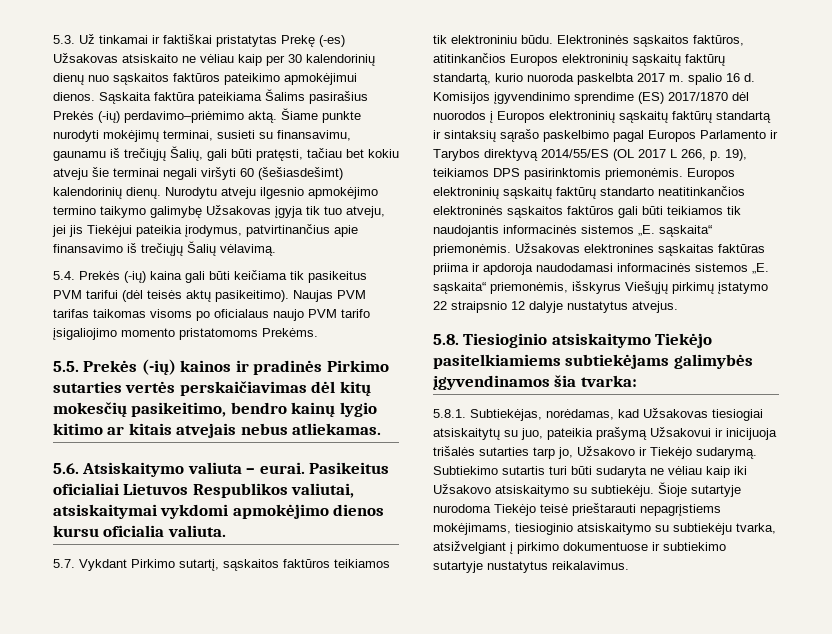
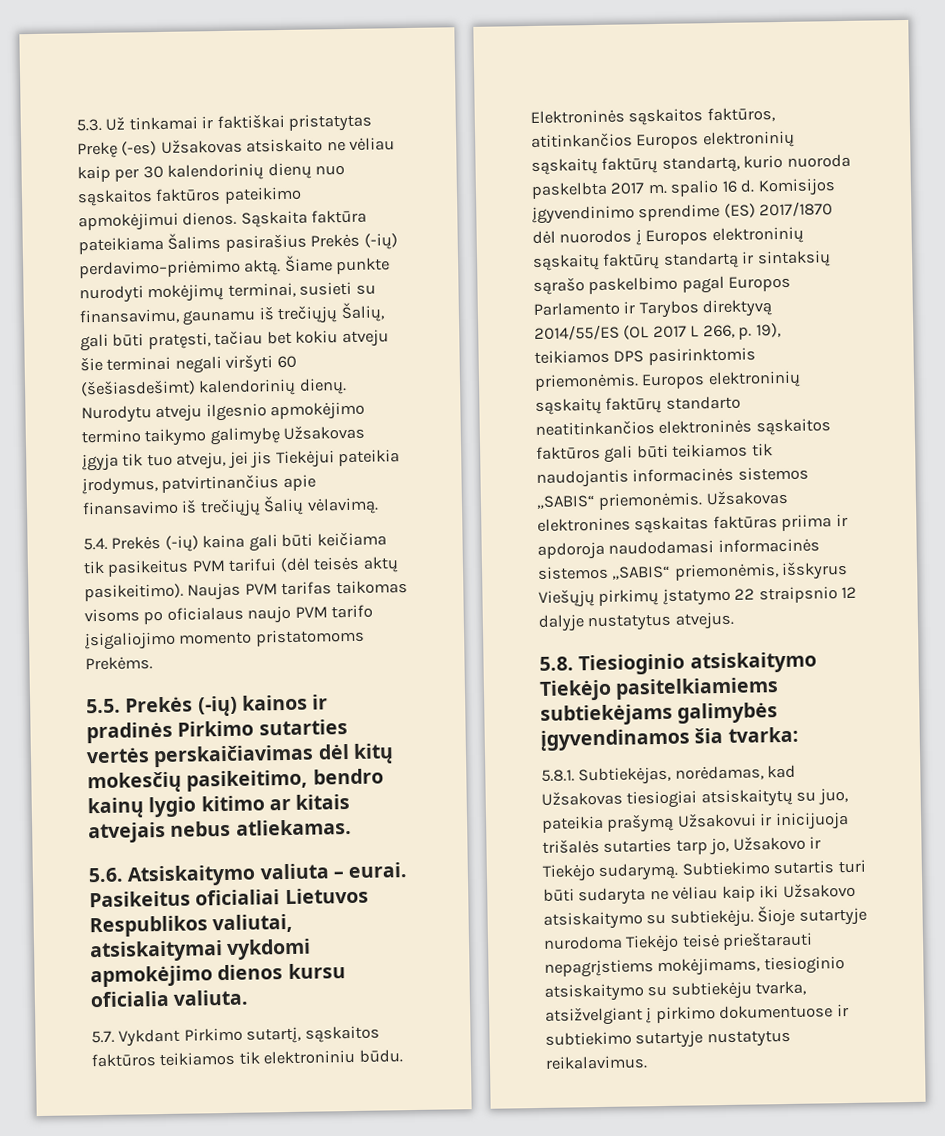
- Europos elektroninių sąskaitų faktūrų standarto neatitinkančios elektroninės sąskaitos faktūros gali būti teikiamos tik naudojantis informacinės sistemos „E. sąskaita“ priemonėmis.
+ Europos elektroninių sąskaitų faktūrų standarto neatitinkančios elektroninės sąskaitos faktūros gali būti teikiamos tik naudojantis informacinės sistemos „SABIS“ priemonėmis.
- Užsakovas elektronines sąskaitas faktūras priima ir apdoroja naudodamasi informacinės sistemos „E. sąskaita“ priemonėmis, išskyrus Viešųjų pirkimų įstatymo 22 straipsnio 12 dalyje nustatytus atvejus.
+ Užsakovas elektronines sąskaitas faktūras priima ir apdoroja naudodamasi informacinės sistemos „SABIS“ priemonėmis, išskyrus Viešųjų pirkimų įstatymo 22 straipsnio 12 dalyje nustatytus atvejus.

